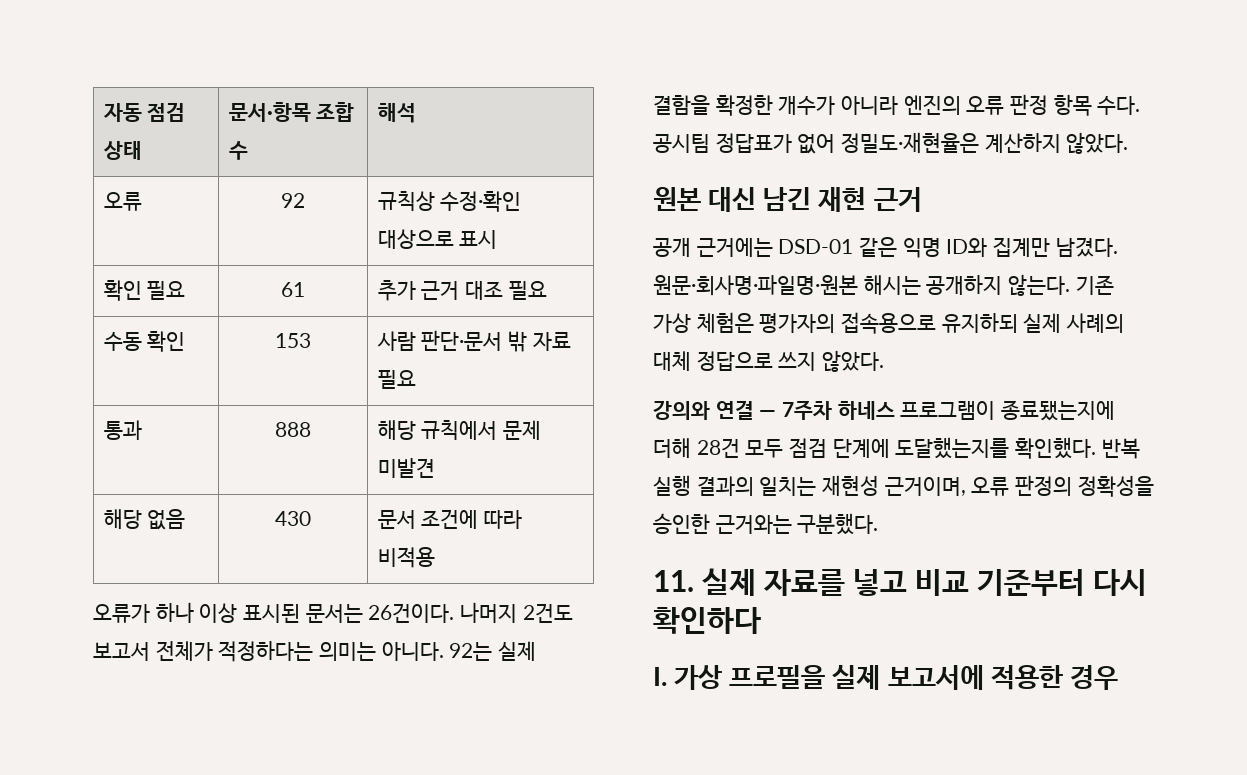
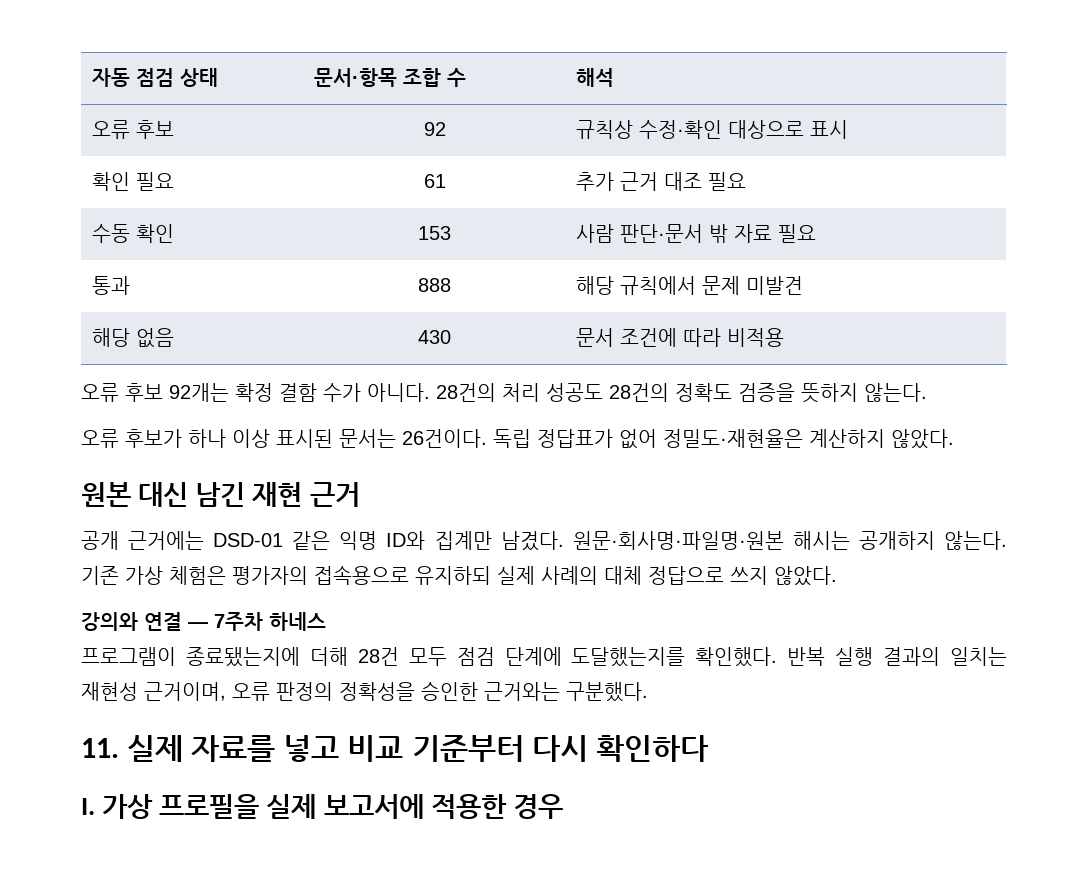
- 오류 | 92 | 규칙상 수정·확인 대상으로 표시
+ 오류 후보 | 92 | 규칙상 수정·확인 대상으로 표시
- 오류가 하나 이상 표시된 문서는 26건이다.
+ 오류 후보 92개는 확정 결함 수가 아니다. 28건의 처리 성공도 28건의 정확도 검증을 뜻하지 않는다.
+ 오류 후보가 하나 이상 표시된 문서는 26건이다.
- 나머지 2건도 보고서 전체가 적정하다는 의미는 아니다. 92는 실제 결함을 확정한 개수가 아니라 엔진의 오류 판정 항목 수다. 공시팀 정답표가 없어 정밀도·재현율은 계산하지 않았다.
+ 독립 정답표가 없어 정밀도·재현율은 계산하지 않았다.
- 강의와 연결 — 7주차 하네스 프로그램이 종료됐는지에 더해 28건 모두 점검 단계에 도달했는지를 확인했다.
+ 강의와 연결 — 7주차 하네스
+ 프로그램이 종료됐는지에 더해 28건 모두 점검 단계에 도달했는지를 확인했다.

